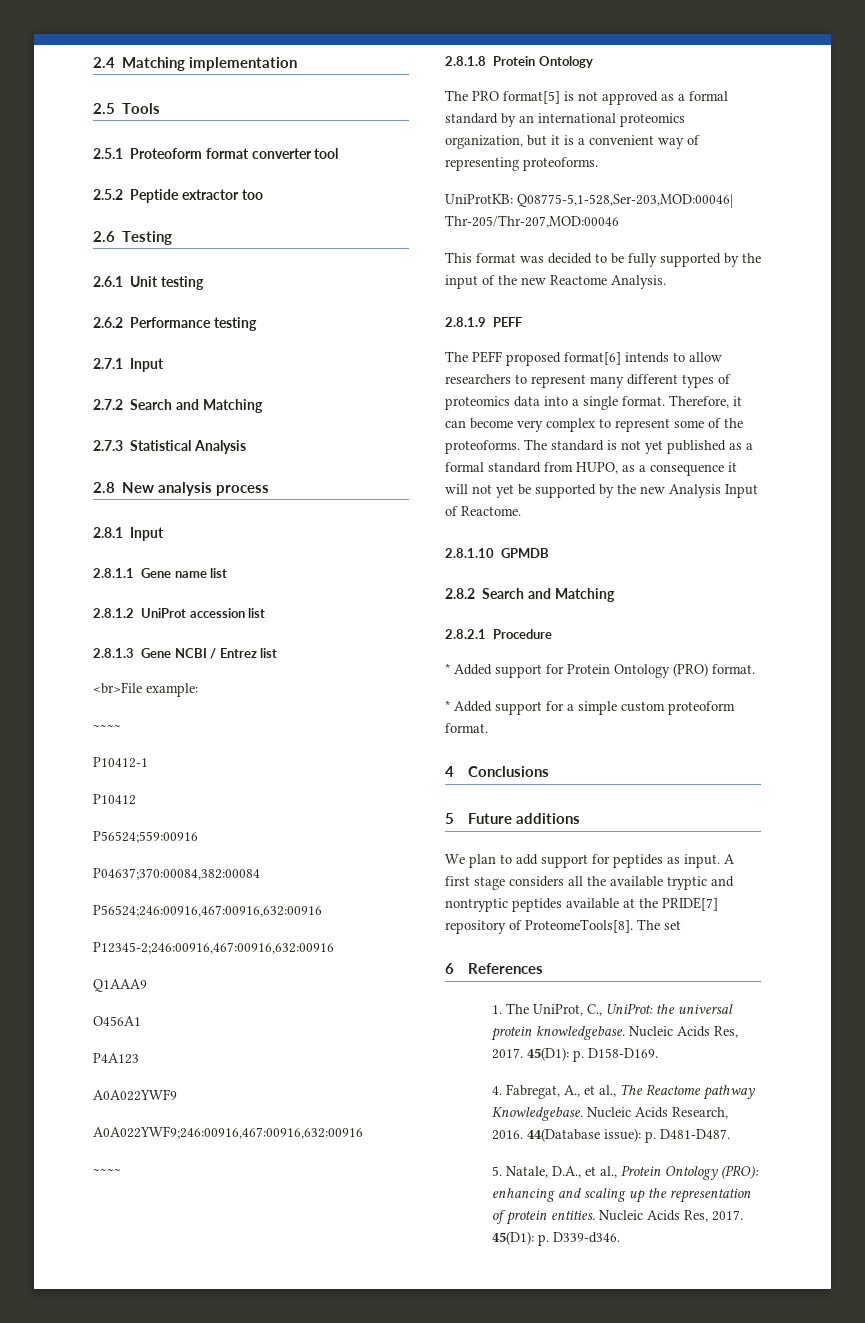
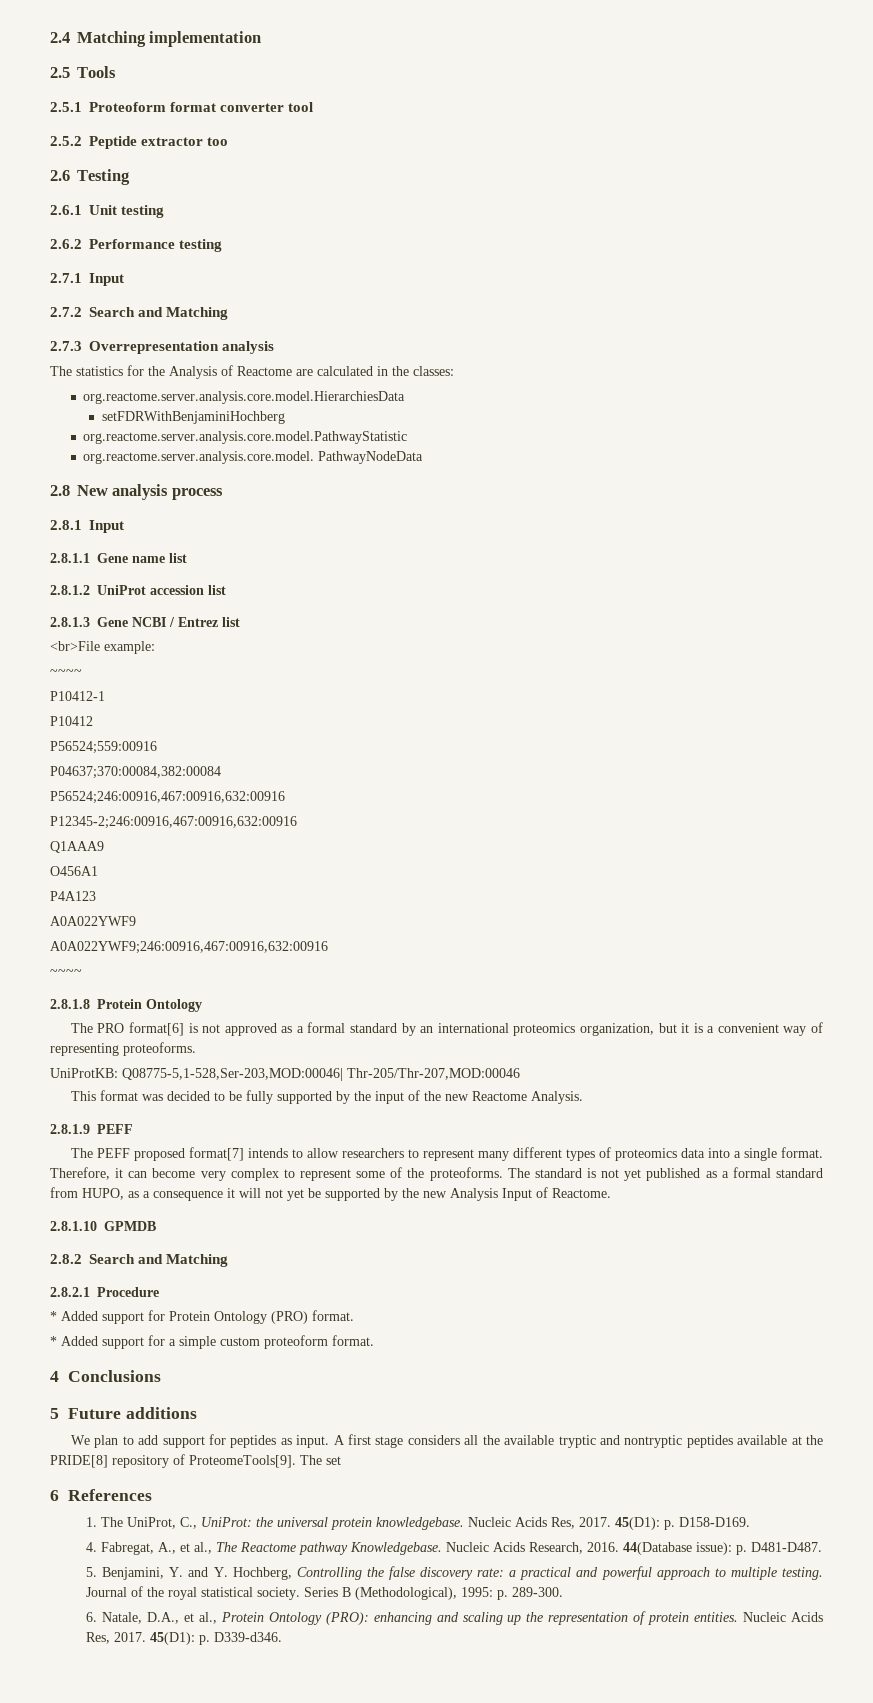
- 2.7.3 Statistical Analysis
+ 2.7.3 Overrepresentation analysis
+ The statistics for the Analysis of Reactome are calculated in the classes:
+ org.reactome.server.analysis.core.model.HierarchiesData
+ setFDRWithBenjaminiHochberg
+ org.reactome.server.analysis.core.model.PathwayStatistic
+ org.reactome.server.analysis.core.model. PathwayNodeData
- The PRO format[5] is not approved as a formal standard by an international proteomics organization, but it is a convenient way of representing proteoforms.
+ The PRO format[6] is not approved as a formal standard by an international proteomics organization, but it is a convenient way of representing proteoforms.
- The PEFF proposed format[6] intends to allow researchers to represent many different types of proteomics data into a single format.
+ The PEFF proposed format[7] intends to allow researchers to represent many different types of proteomics data into a single format.
- A first stage considers all the available tryptic and nontryptic peptides available at the PRIDE[7] repository of ProteomeTools[8].
+ A first stage considers all the available tryptic and nontryptic peptides available at the PRIDE[8] repository of ProteomeTools[9].
- 5. Natale, D.A., et al., Protein Ontology (PRO): enhancing and scaling up the representation of protein entities.
+ 5. Benjamini, Y. and Y. Hochberg, Controlling the false discovery rate: a practical and powerful approach to multiple testing. Journal of the royal statistical society. Series B (Methodological), 1995: p. 289-300.
+ 6. Natale, D.A., et al., Protein Ontology (PRO): enhancing and scaling up the representation of protein entities.

